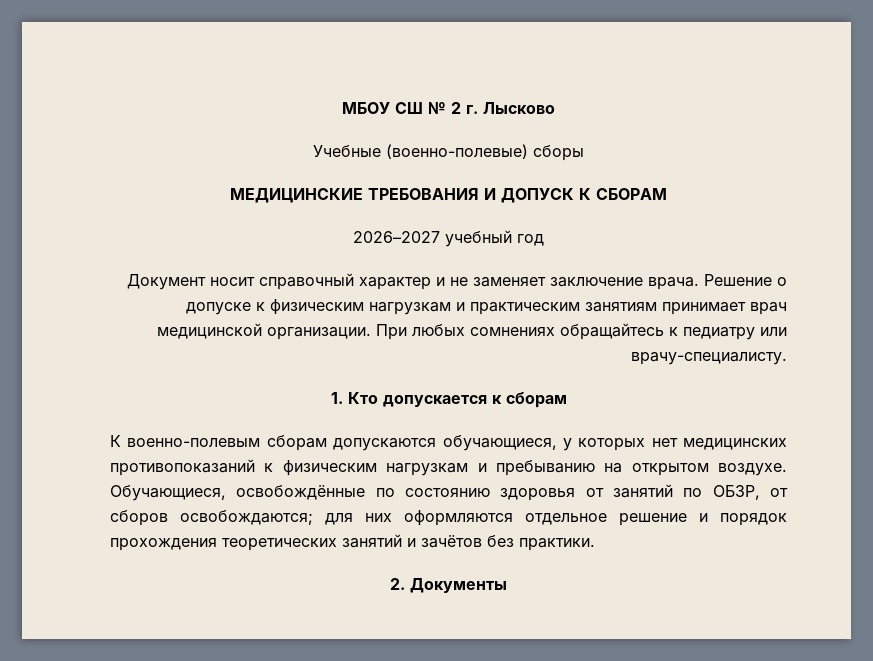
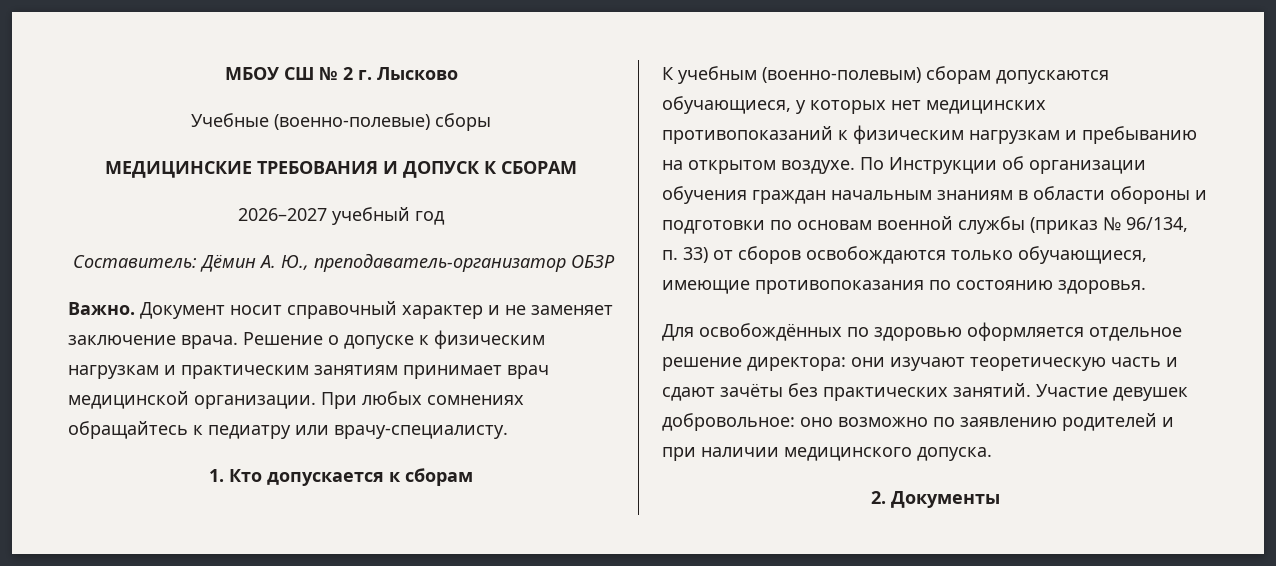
+ Составитель: Дёмин А. Ю., преподаватель-организатор ОБЗР
+ Важно.
- К военно-полевым сборам допускаются обучающиеся, у которых нет медицинских противопоказаний к физическим нагрузкам и пребыванию на открытом воздухе.
+ К учебным (военно-полевым) сборам допускаются обучающиеся, у которых нет медицинских противопоказаний к физическим нагрузкам и пребыванию на открытом воздухе.
- Обучающиеся, освобождённые по состоянию здоровья от занятий по ОБЗР, от сборов освобождаются; для них оформляются отдельное решение и порядок прохождения теоретических занятий и зачётов без практики.
+ По Инструкции об организации обучения граждан начальным знаниям в области обороны и подготовки по основам военной службы (приказ № 96/134, п. 33) от сборов освобождаются только обучающиеся, имеющие противопоказания по состоянию здоровья.
+ Для освобождённых по здоровью оформляется отдельное решение директора: они изучают теоретическую часть и сдают зачёты без практических занятий. Участие девушек добровольное: оно возможно по заявлению родителей и при наличии медицинского допуска.

